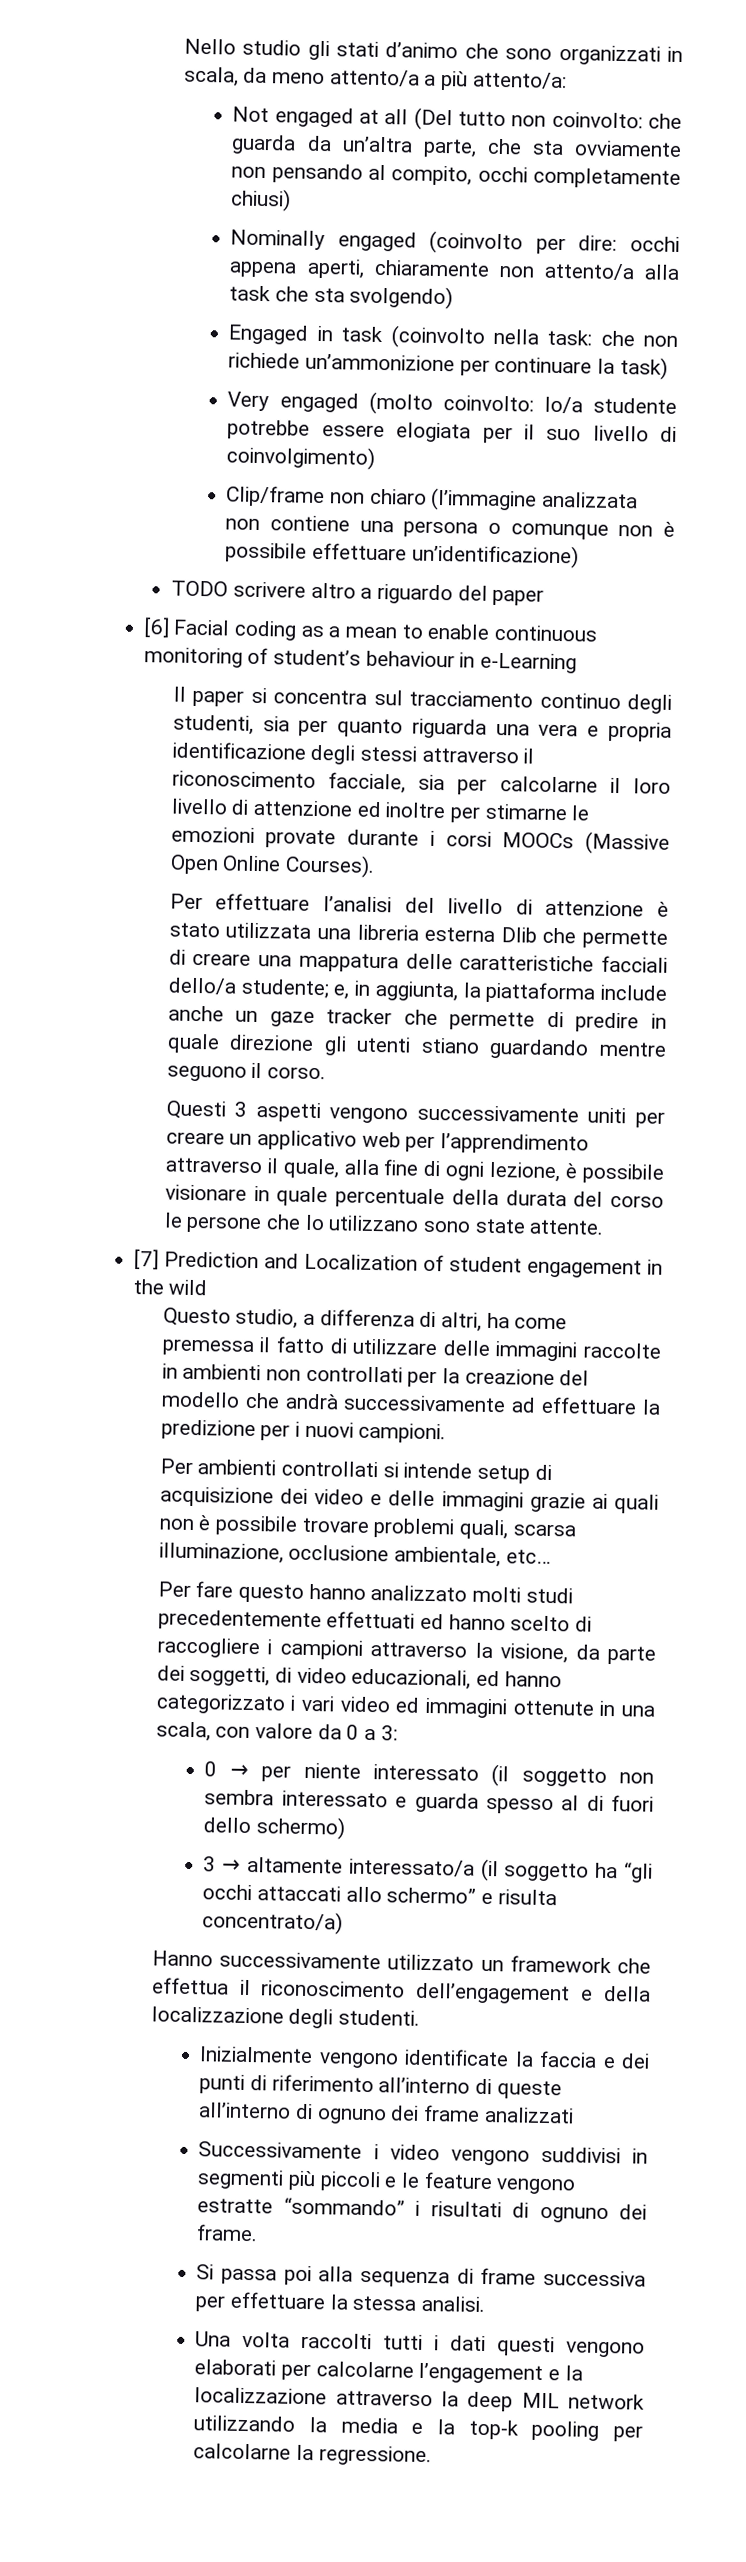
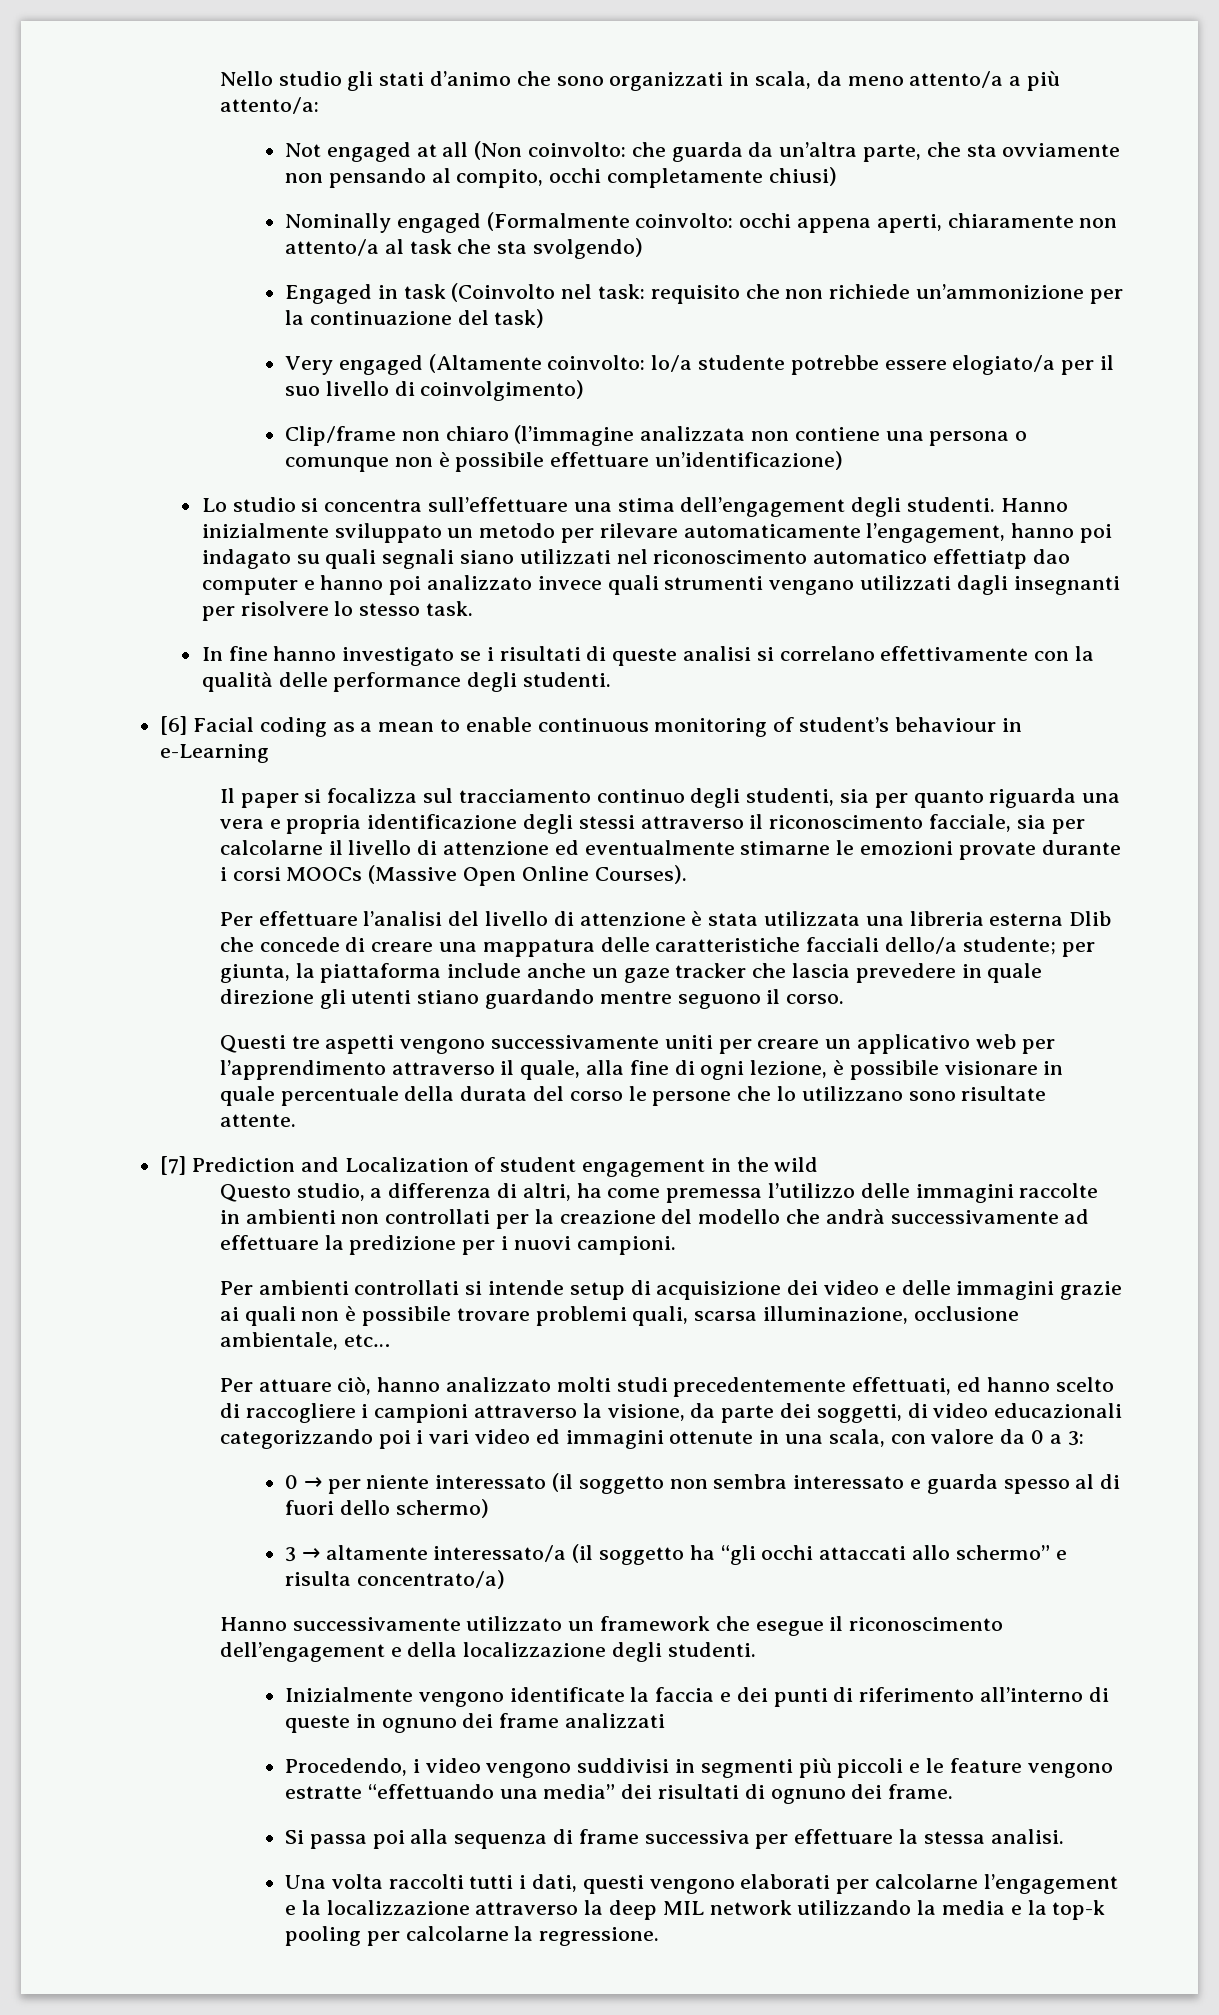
- Not engaged at all (Del tutto non coinvolto: che guarda da un’altra parte, che sta ovviamente non pensando al compito, occhi completamente chiusi)
+ Not engaged at all (Non coinvolto: che guarda da un’altra parte, che sta ovviamente non pensando al compito, occhi completamente chiusi)
- Nominally engaged (coinvolto per dire: occhi appena aperti, chiaramente non attento/a alla task che sta svolgendo)
+ Nominally engaged (Formalmente coinvolto: occhi appena aperti, chiaramente non attento/a al task che sta svolgendo)
- Engaged in task (coinvolto nella task: che non richiede un’ammonizione per continuare la task)
+ Engaged in task (Coinvolto nel task: requisito che non richiede un’ammonizione per la continuazione del task)
- Very engaged (molto coinvolto: lo/a studente potrebbe essere elogiata per il suo livello di coinvolgimento)
+ Very engaged (Altamente coinvolto: lo/a studente potrebbe essere elogiato/a per il suo livello di coinvolgimento)
- TODO scrivere altro a riguardo del paper
+ Lo studio si concentra sull’effettuare una stima dell’engagement degli studenti. Hanno inizialmente sviluppato un metodo per rilevare automaticamente l’engagement, hanno poi indagato su quali segnali siano utilizzati nel riconoscimento automatico effettiatp dao computer e hanno poi analizzato invece quali strumenti vengano utilizzati dagli insegnanti per risolvere lo stesso task.
+ In fine hanno investigato se i risultati di queste analisi si correlano effettivamente con la qualità delle performance degli studenti.
- Il paper si concentra sul tracciamento continuo degli studenti, sia per quanto riguarda una vera e propria identificazione degli stessi attraverso il riconoscimento facciale, sia per calcolarne il loro livello di attenzione ed inoltre per stimarne le emozioni provate durante i corsi MOOCs (Massive Open Online Courses).
+ Il paper si focalizza sul tracciamento continuo degli studenti, sia per quanto riguarda una vera e propria identificazione degli stessi attraverso il riconoscimento facciale, sia per calcolarne il livello di attenzione ed eventualmente stimarne le emozioni provate durante i corsi MOOCs (Massive Open Online Courses).
- Per effettuare l’analisi del livello di attenzione è stato utilizzata una libreria esterna Dlib che permette di creare una mappatura delle caratteristiche facciali dello/a studente; e, in aggiunta, la piattaforma include anche un gaze tracker che permette di predire in quale direzione gli utenti stiano guardando mentre seguono il corso.
+ Per effettuare l’analisi del livello di attenzione è stata utilizzata una libreria esterna Dlib che concede di creare una mappatura delle caratteristiche facciali dello/a studente; per giunta, la piattaforma include anche un gaze tracker che lascia prevedere in quale direzione gli utenti stiano guardando mentre seguono il corso.
- Questi 3 aspetti vengono successivamente uniti per creare un applicativo web per l’apprendimento attraverso il quale, alla fine di ogni lezione, è possibile visionare in quale percentuale della durata del corso le persone che lo utilizzano sono state attente.
+ Questi tre aspetti vengono successivamente uniti per creare un applicativo web per l’apprendimento attraverso il quale, alla fine di ogni lezione, è possibile visionare in quale percentuale della durata del corso le persone che lo utilizzano sono risultate attente.
- Questo studio, a differenza di altri, ha come premessa il fatto di utilizzare delle immagini raccolte in ambienti non controllati per la creazione del modello che andrà successivamente ad effettuare la predizione per i nuovi campioni.
+ Questo studio, a differenza di altri, ha come premessa l’utilizzo delle immagini raccolte in ambienti non controllati per la creazione del modello che andrà successivamente ad effettuare la predizione per i nuovi campioni.
- Per fare questo hanno analizzato molti studi precedentemente effettuati ed hanno scelto di raccogliere i campioni attraverso la visione, da parte dei soggetti, di video educazionali, ed hanno categorizzato i vari video ed immagini ottenute in una scala, con valore da 0 a 3:
+ Per attuare ciò, hanno analizzato molti studi precedentemente effettuati, ed hanno scelto di raccogliere i campioni attraverso la visione, da parte dei soggetti, di video educazionali categorizzando poi i vari video ed immagini ottenute in una scala, con valore da 0 a 3:
- Hanno successivamente utilizzato un framework che effettua il riconoscimento dell’engagement e della localizzazione degli studenti.
+ Hanno successivamente utilizzato un framework che esegue il riconoscimento dell’engagement e della localizzazione degli studenti.
- Inizialmente vengono identificate la faccia e dei punti di riferimento all’interno di queste all’interno di ognuno dei frame analizzati
+ Inizialmente vengono identificate la faccia e dei punti di riferimento all’interno di queste in ognuno dei frame analizzati
- Successivamente i video vengono suddivisi in segmenti più piccoli e le feature vengono estratte “sommando” i risultati di ognuno dei frame.
+ Procedendo, i video vengono suddivisi in segmenti più piccoli e le feature vengono estratte “effettuando una media” dei risultati di ognuno dei frame.
- Una volta raccolti tutti i dati questi vengono elaborati per calcolarne l’engagement e la localizzazione attraverso la deep MIL network utilizzando la media e la top-k pooling per calcolarne la regressione.
+ Una volta raccolti tutti i dati, questi vengono elaborati per calcolarne l’engagement e la localizzazione attraverso la deep MIL network utilizzando la media e la top-k pooling per calcolarne la regressione.

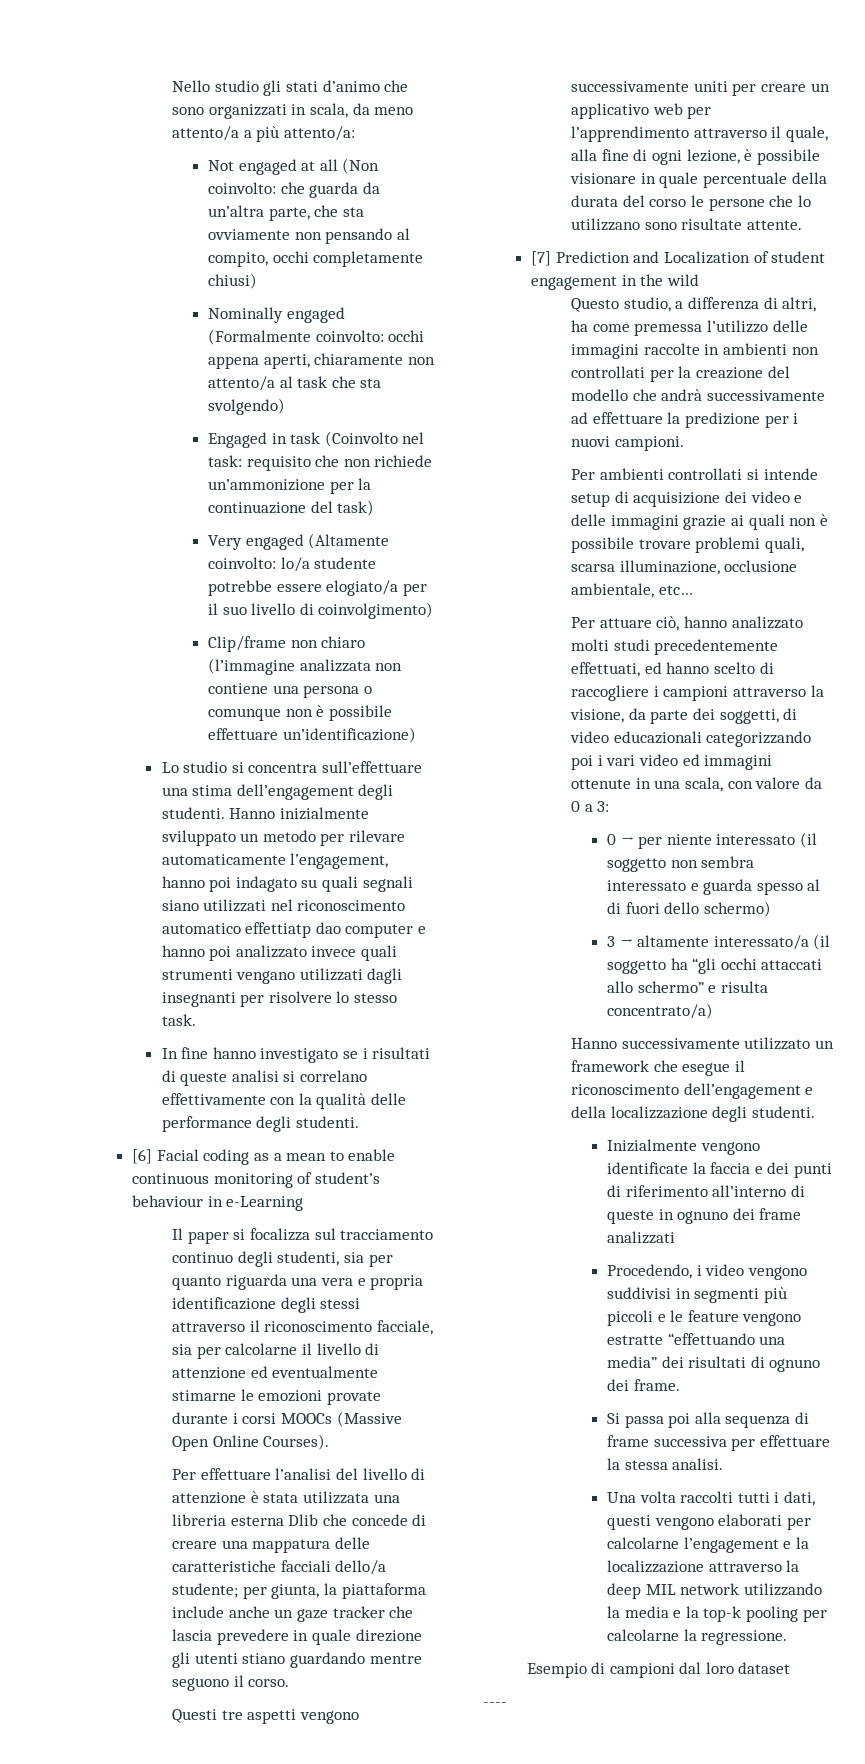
+ Esempio di campioni dal loro dataset
+ ----

